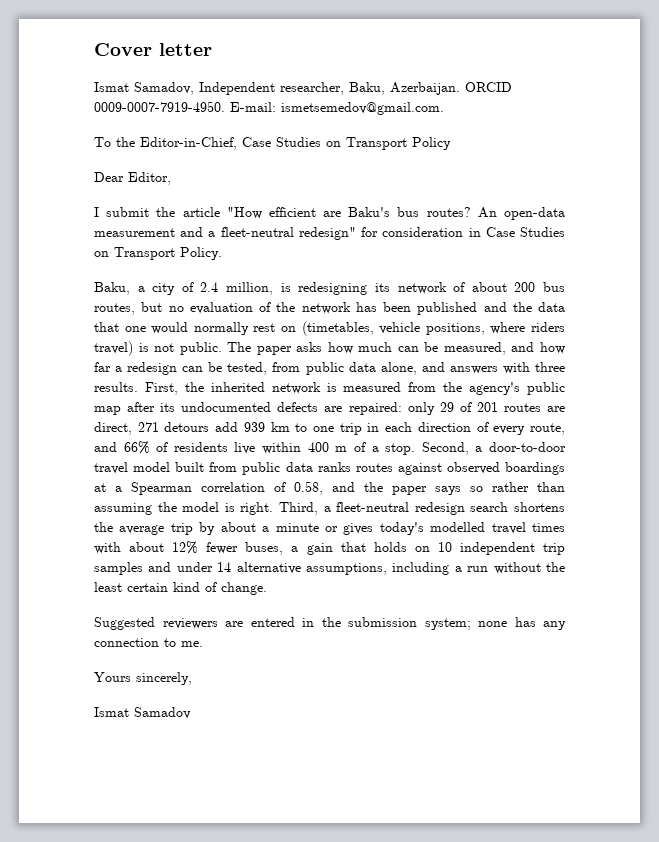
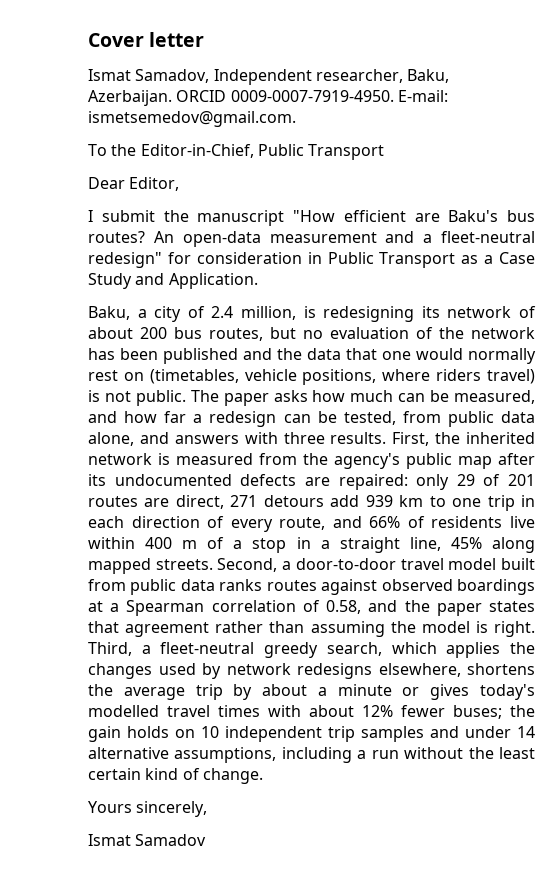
- To the Editor-in-Chief, Case Studies on Transport Policy
+ To the Editor-in-Chief, Public Transport
- I submit the article "How efficient are Baku's bus routes?
+ I submit the manuscript "How efficient are Baku's bus routes?
- An open-data measurement and a fleet-neutral redesign" for consideration in Case Studies on Transport Policy.
+ An open-data measurement and a fleet-neutral redesign" for consideration in Public Transport as a Case Study and Application.
- First, the inherited network is measured from the agency's public map after its undocumented defects are repaired: only 29 of 201 routes are direct, 271 detours add 939 km to one trip in each direction of every route, and 66% of residents live within 400 m of a stop.
+ First, the inherited network is measured from the agency's public map after its undocumented defects are repaired: only 29 of 201 routes are direct, 271 detours add 939 km to one trip in each direction of every route, and 66% of residents live within 400 m of a stop in a straight line, 45% along mapped streets.
- Second, a door-to-door travel model built from public data ranks routes against observed boardings at a Spearman correlation of 0.58, and the paper says so rather than assuming the model is right.
+ Second, a door-to-door travel model built from public data ranks routes against observed boardings at a Spearman correlation of 0.58, and the paper states that agreement rather than assuming the model is right.
- Third, a fleet-neutral redesign search shortens the average trip by about a minute or gives today's modelled travel times with about 12% fewer buses, a gain that holds on 10 independent trip samples and under 14 alternative assumptions, including a run without the least certain kind of change.
+ Third, a fleet-neutral greedy search, which applies the changes used by network redesigns elsewhere, shortens the average trip by about a minute or gives today's modelled travel times with about 12% fewer buses; the gain holds on 10 independent trip samples and under 14 alternative assumptions, including a run without the least certain kind of change.
- Suggested reviewers are entered in the submission system; none has any connection to me.

